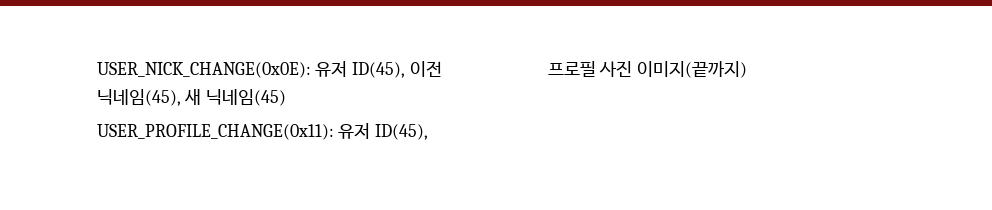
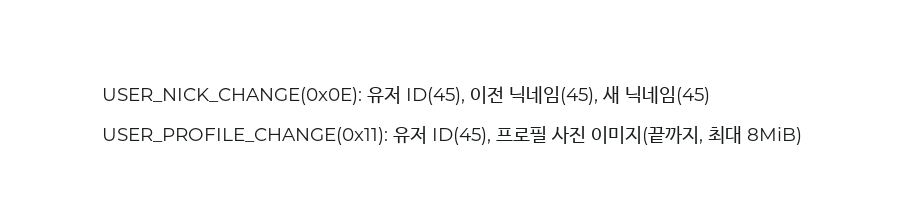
- USER_PROFILE_CHANGE(0x11): 유저 ID(45), 프로필 사진 이미지(끝까지)
+ USER_PROFILE_CHANGE(0x11): 유저 ID(45), 프로필 사진 이미지(끝까지, 최대 8MiB)

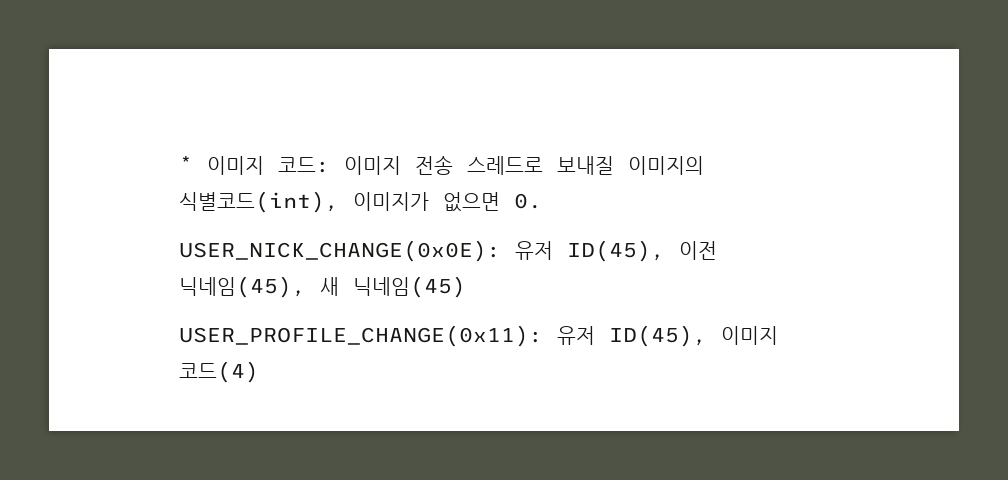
+ * 이미지 코드: 이미지 전송 스레드로 보내질 이미지의 식별코드(int), 이미지가 없으면 0.
- USER_PROFILE_CHANGE(0x11): 유저 ID(45), 프로필 사진 이미지(끝까지, 최대 8MiB)
+ USER_PROFILE_CHANGE(0x11): 유저 ID(45), 이미지 코드(4)

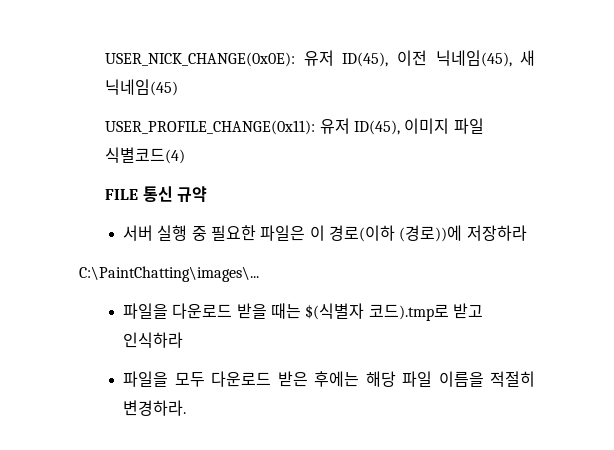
- * 이미지 코드: 이미지 전송 스레드로 보내질 이미지의 식별코드(int), 이미지가 없으면 0.
- USER_PROFILE_CHANGE(0x11): 유저 ID(45), 이미지 코드(4)
+ USER_PROFILE_CHANGE(0x11): 유저 ID(45), 이미지 파일 식별코드(4)
+ FILE 통신 규약
+ 서버 실행 중 필요한 파일은 이 경로(이하 (경로))에 저장하라
+ C:\PaintChatting\images\...
+ 파일을 다운로드 받을 때는 $(식별자 코드).tmp로 받고 인식하라
+ 파일을 모두 다운로드 받은 후에는 해당 파일 이름을 적절히 변경하라.

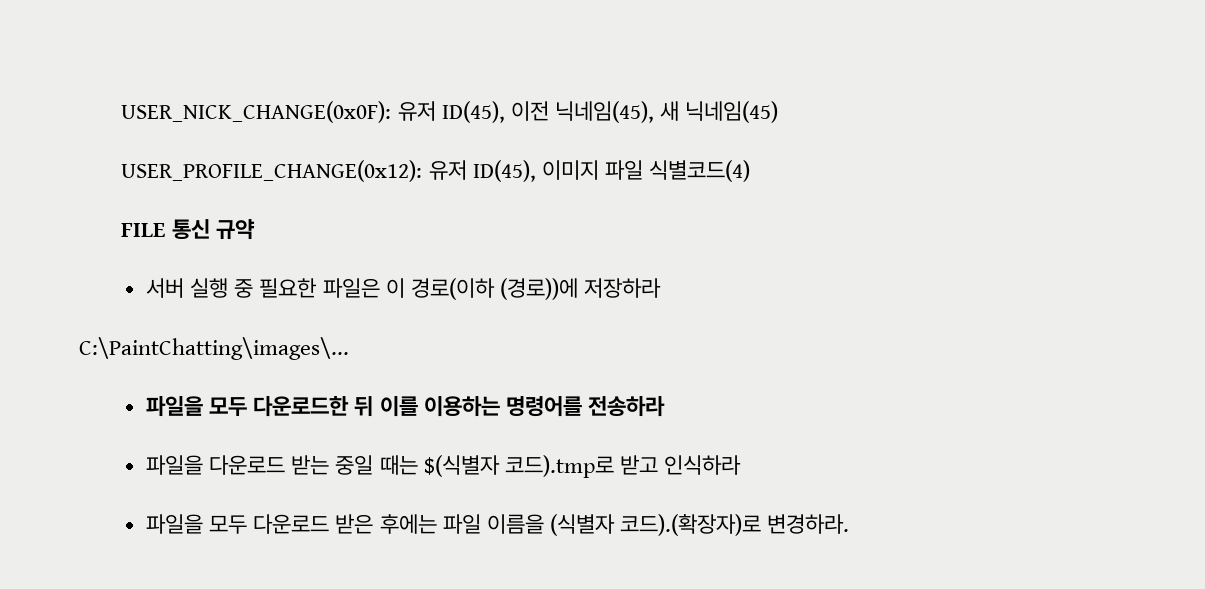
- USER_NICK_CHANGE(0x0E): 유저 ID(45), 이전 닉네임(45), 새 닉네임(45)
+ USER_NICK_CHANGE(0x0F): 유저 ID(45), 이전 닉네임(45), 새 닉네임(45)
- USER_PROFILE_CHANGE(0x11): 유저 ID(45), 이미지 파일 식별코드(4)
+ USER_PROFILE_CHANGE(0x12): 유저 ID(45), 이미지 파일 식별코드(4)
+ 파일을 모두 다운로드한 뒤 이를 이용하는 명령어를 전송하라
- 파일을 다운로드 받을 때는 $(식별자 코드).tmp로 받고 인식하라
+ 파일을 다운로드 받는 중일 때는 $(식별자 코드).tmp로 받고 인식하라
- 파일을 모두 다운로드 받은 후에는 해당 파일 이름을 적절히 변경하라.
+ 파일을 모두 다운로드 받은 후에는 파일 이름을 (식별자 코드).(확장자)로 변경하라.

